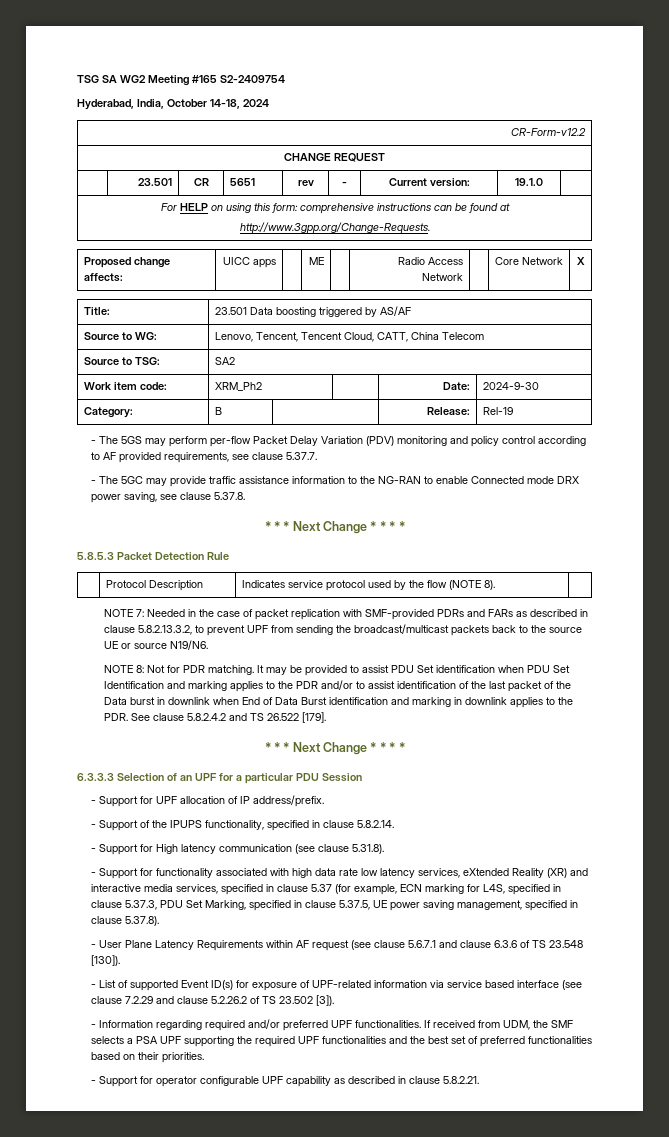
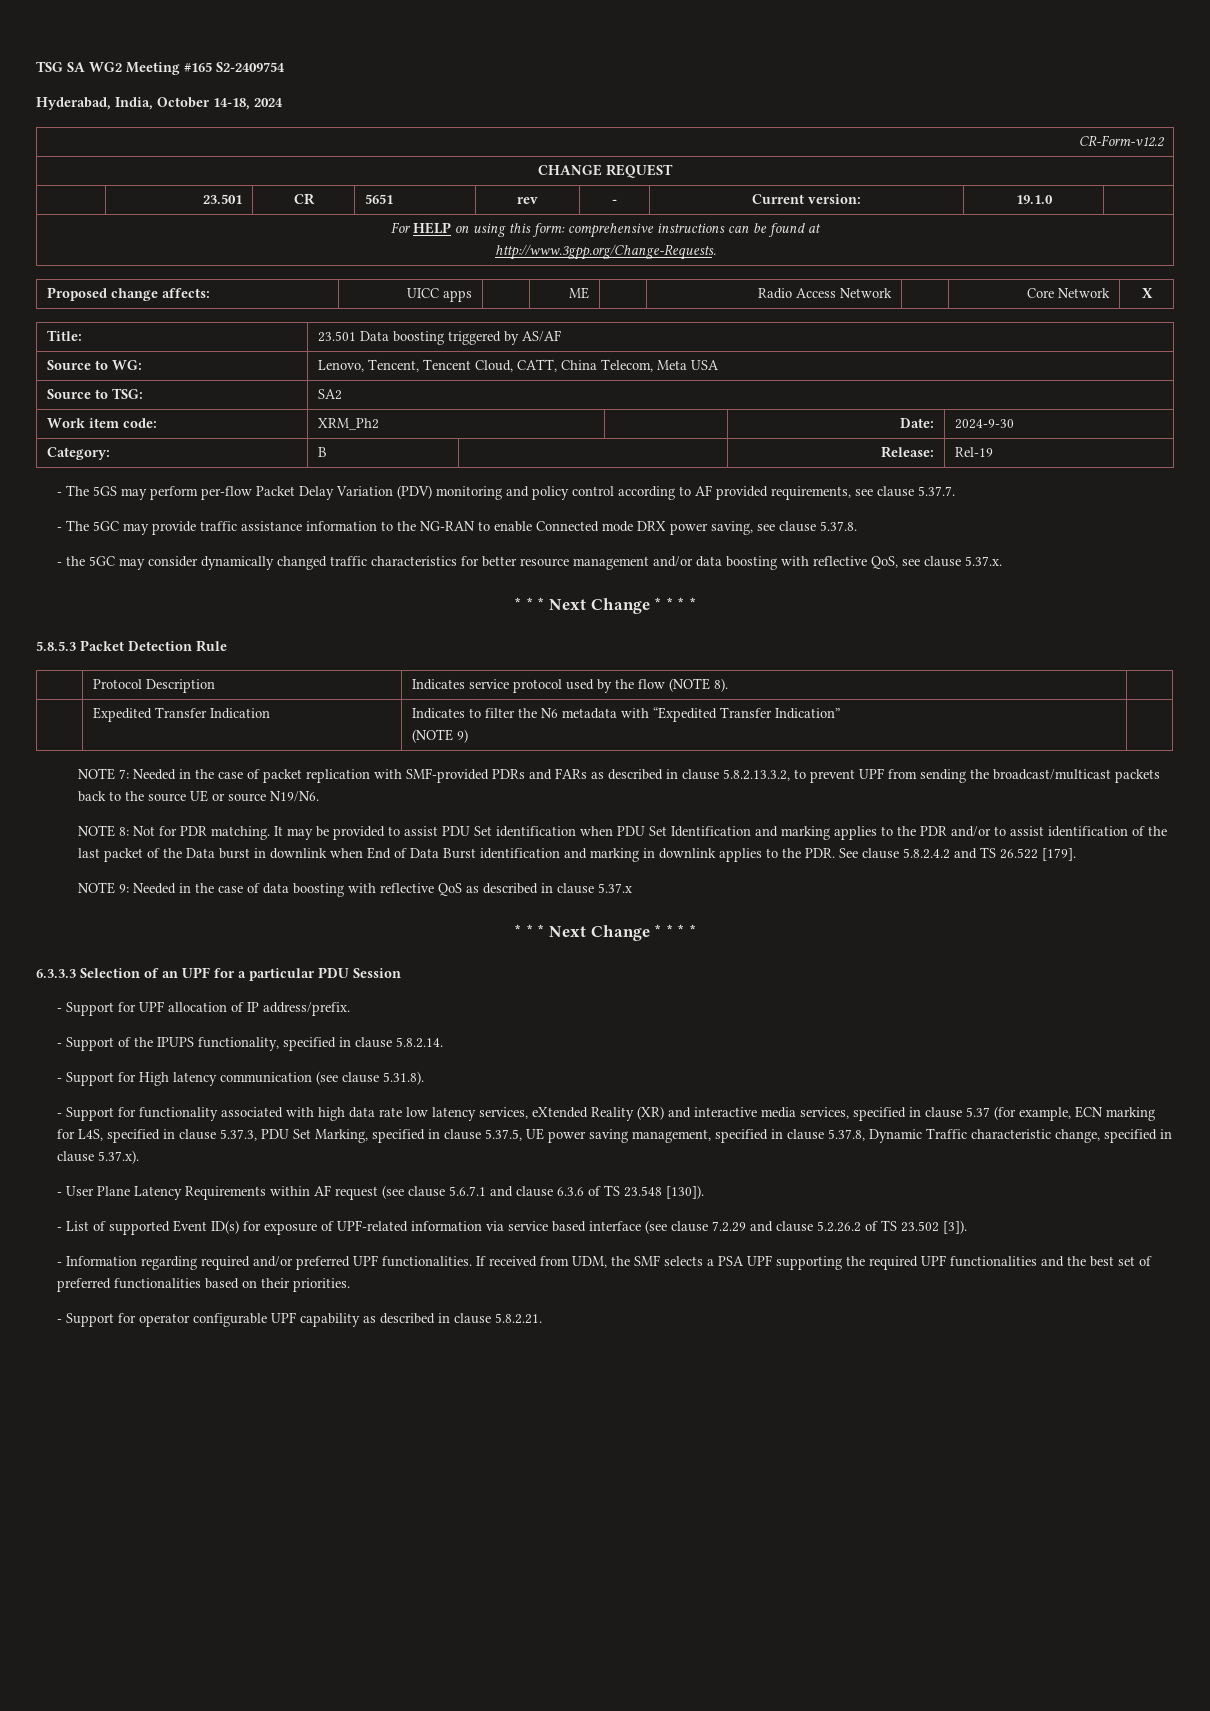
- Source to WG: | Lenovo, Tencent, Tencent Cloud, CATT, China Telecom
+ Source to WG: | Lenovo, Tencent, Tencent Cloud, CATT, China Telecom, Meta USA
+ - the 5GC may consider dynamically changed traffic characteristics for better resource management and/or data boosting with reflective QoS, see clause 5.37.x.
+ | Expedited Transfer Indication | Indicates to filter the N6 metadata with “Expedited Transfer Indication”
+ (NOTE 9) |
+ NOTE 9: Needed in the case of data boosting with reflective QoS as described in clause 5.37.x
- - Support for functionality associated with high data rate low latency services, eXtended Reality (XR) and interactive media services, specified in clause 5.37 (for example, ECN marking for L4S, specified in clause 5.37.3, PDU Set Marking, specified in clause 5.37.5, UE power saving management, specified in clause 5.37.8).
+ - Support for functionality associated with high data rate low latency services, eXtended Reality (XR) and interactive media services, specified in clause 5.37 (for example, ECN marking for L4S, specified in clause 5.37.3, PDU Set Marking, specified in clause 5.37.5, UE power saving management, specified in clause 5.37.8, Dynamic Traffic characteristic change, specified in clause 5.37.x).

